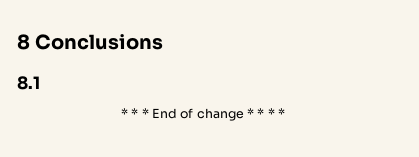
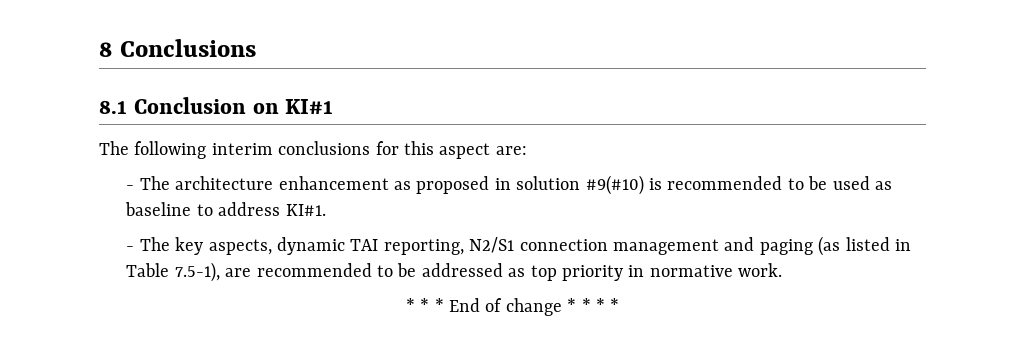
- 8.1
+ 8.1 Conclusion on KI#1
+ The following interim conclusions for this aspect are:
+ - The architecture enhancement as proposed in solution #9(#10) is recommended to be used as baseline to address KI#1.
+ - The key aspects, dynamic TAI reporting, N2/S1 connection management and paging (as listed in Table 7.5-1), are recommended to be addressed as top priority in normative work.

